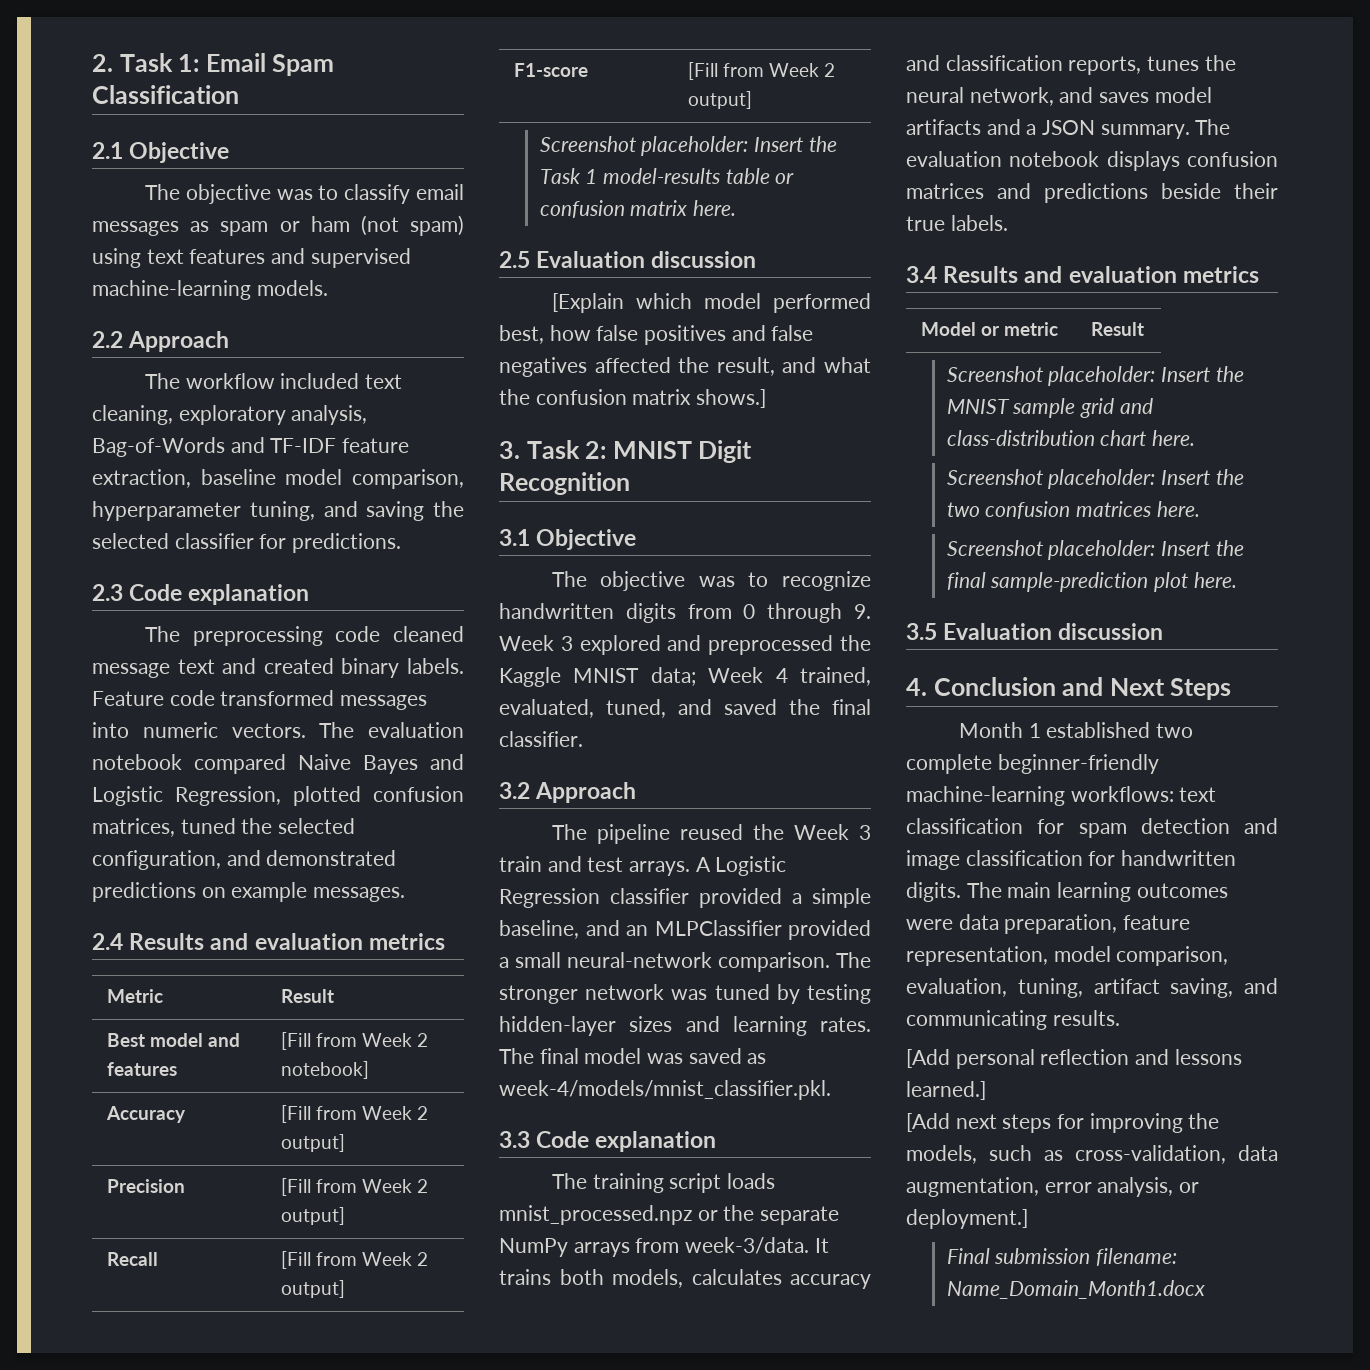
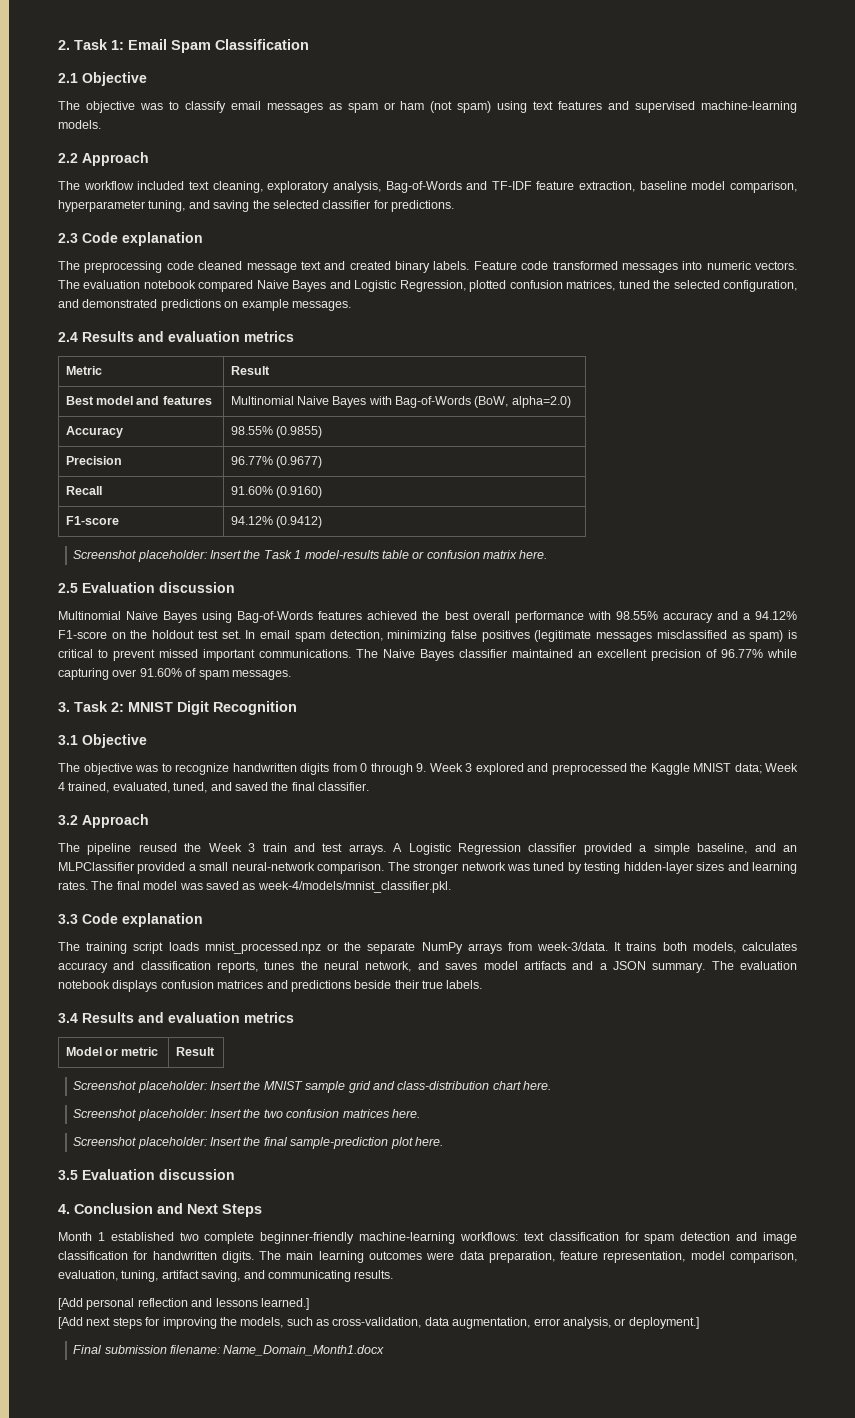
- Best model and features | [Fill from Week 2 notebook]
- Accuracy | [Fill from Week 2 output]
- Precision | [Fill from Week 2 output]
- Recall | [Fill from Week 2 output]
- F1-score | [Fill from Week 2 output]
+ Best model and features | Multinomial Naive Bayes with Bag-of-Words (BoW, alpha=2.0)
+ Accuracy | 98.55% (0.9855)
+ Precision | 96.77% (0.9677)
+ Recall | 91.60% (0.9160)
+ F1-score | 94.12% (0.9412)
- [Explain which model performed best, how false positives and false negatives affected the result, and what the confusion matrix shows.]
+ Multinomial Naive Bayes using Bag-of-Words features achieved the best overall performance with 98.55% accuracy and a 94.12% F1-score on the holdout test set. In email spam detection, minimizing false positives (legitimate messages misclassified as spam) is critical to prevent missed important communications. The Naive Bayes classifier maintained an excellent precision of 96.77% while capturing over 91.60% of spam messages.

